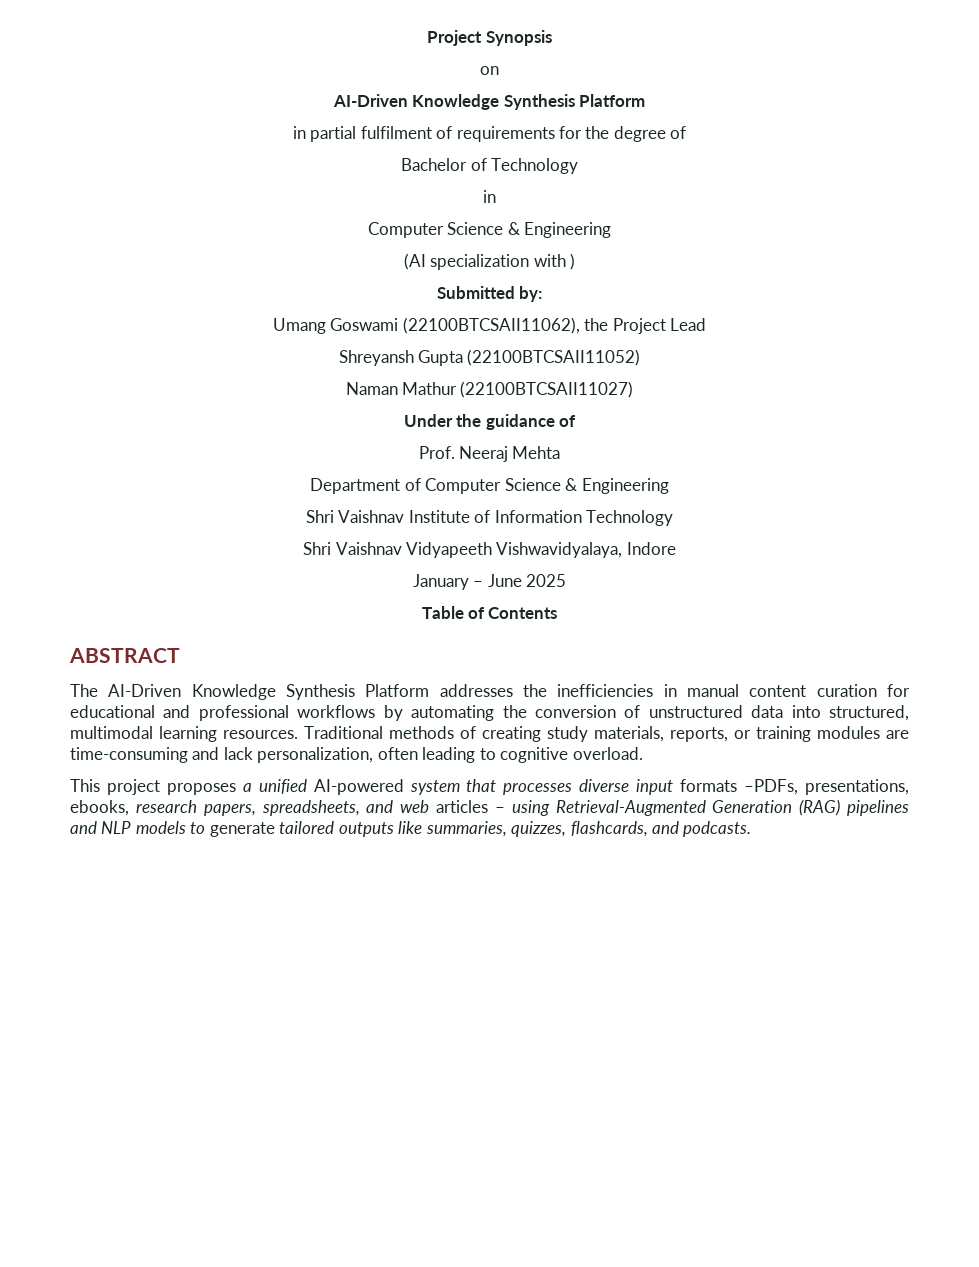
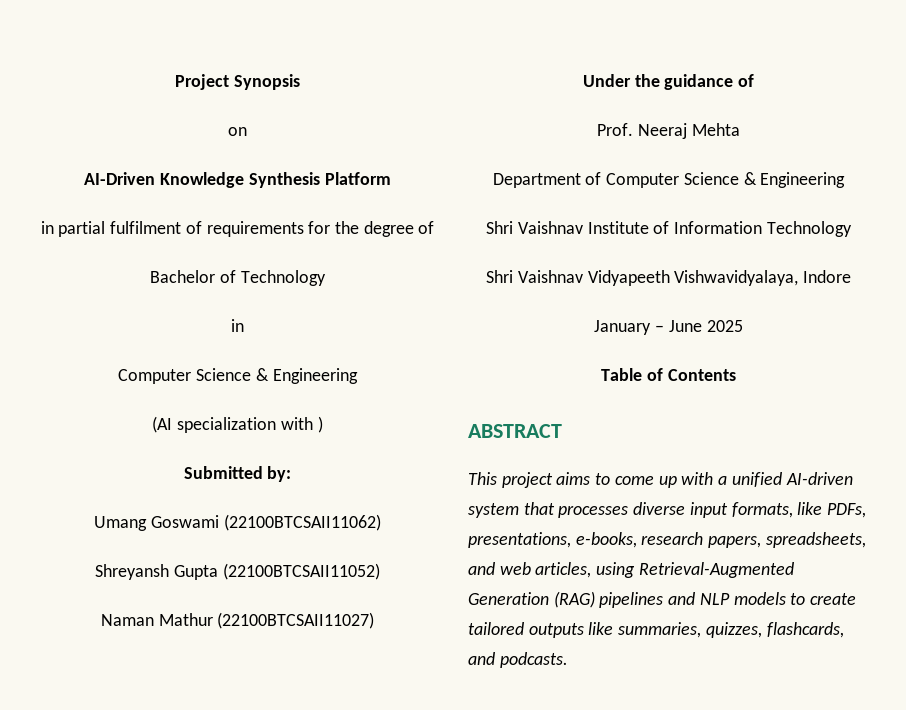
- Umang Goswami (22100BTCSAII11062), the Project Lead
+ Umang Goswami (22100BTCSAII11062)
- The AI-Driven Knowledge Synthesis Platform addresses the inefficiencies in manual content curation for educational and professional workflows by automating the conversion of unstructured data into structured, multimodal learning resources. Traditional methods of creating study materials, reports, or training modules are time-consuming and lack personalization, often leading to cognitive overload.
- This project proposes a unified AI-powered system that processes diverse input formats –PDFs, presentations, ebooks, research papers, spreadsheets, and web articles – using Retrieval-Augmented Generation (RAG) pipelines and NLP models to generate tailored outputs like summaries, quizzes, flashcards, and podcasts.
+ This project aims to come up with a unified AI-driven system that processes diverse input formats, like PDFs, presentations, e-books, research papers, spreadsheets, and web articles, using Retrieval-Augmented Generation (RAG) pipelines and NLP models to create tailored outputs like summaries, quizzes, flashcards, and podcasts.

